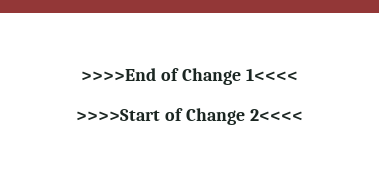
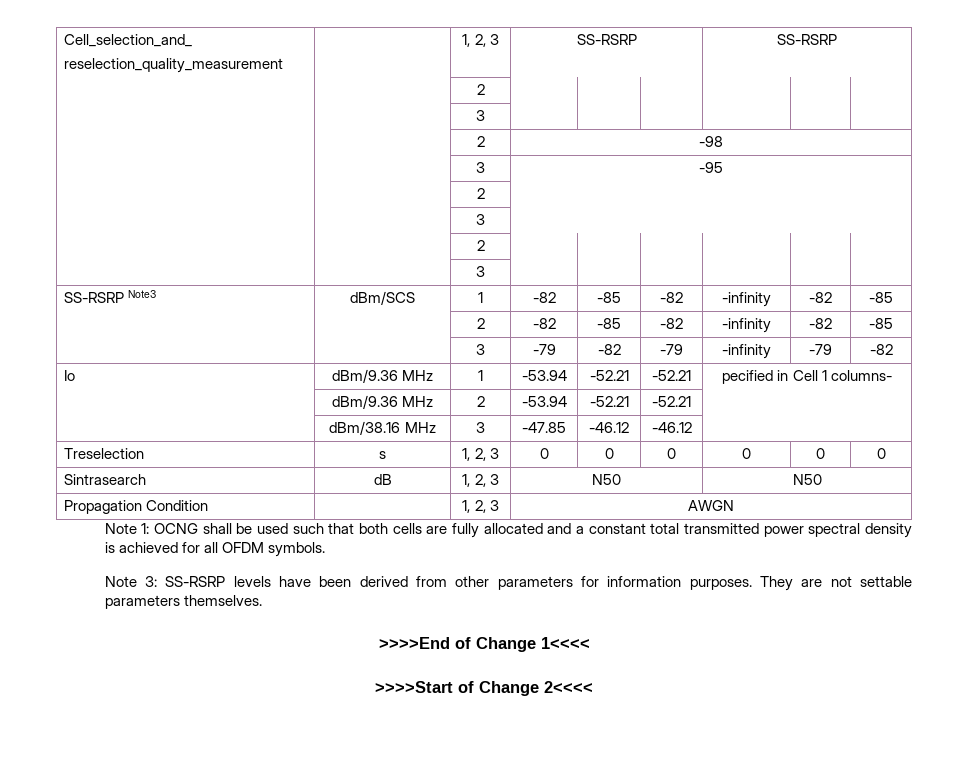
+ Cell_selection_and_
+ reselection_quality_measurement | | 1, 2, 3 | SS-RSRP | SS-RSRP
+ | | 2 | | | | | |
+ | | 3 | | | | | |
+ | | 2 | -98
+ | | 3 | -95
+ | | 2 |
+ | | 3 |
+ | | 2 | | | | | |
+ | | 3 | | | | | |
+ SS-RSRP Note3 | dBm/SCS | 1 | -82 | -85 | -82 | -infinity | -82 | -85
+ | | 2 | -82 | -85 | -82 | -infinity | -82 | -85
+ | | 3 | -79 | -82 | -79 | -infinity | -79 | -82
+ Io | dBm/9.36 MHz | 1 | -53.94 | -52.21 | -52.21 | pecified in Cell 1 columns-
+ | dBm/9.36 MHz | 2 | -53.94 | -52.21 | -52.21 |
+ | dBm/38.16 MHz | 3 | -47.85 | -46.12 | -46.12 |
+ Treselection | s | 1, 2, 3 | 0 | 0 | 0 | 0 | 0 | 0
+ Sintrasearch | dB | 1, 2, 3 | N50 | N50
+ Propagation Condition | | 1, 2, 3 | AWGN
+ Note 1: OCNG shall be used such that both cells are fully allocated and a constant total transmitted power spectral density is achieved for all OFDM symbols.
+ Note 3: SS-RSRP levels have been derived from other parameters for information purposes. They are not settable parameters themselves.

